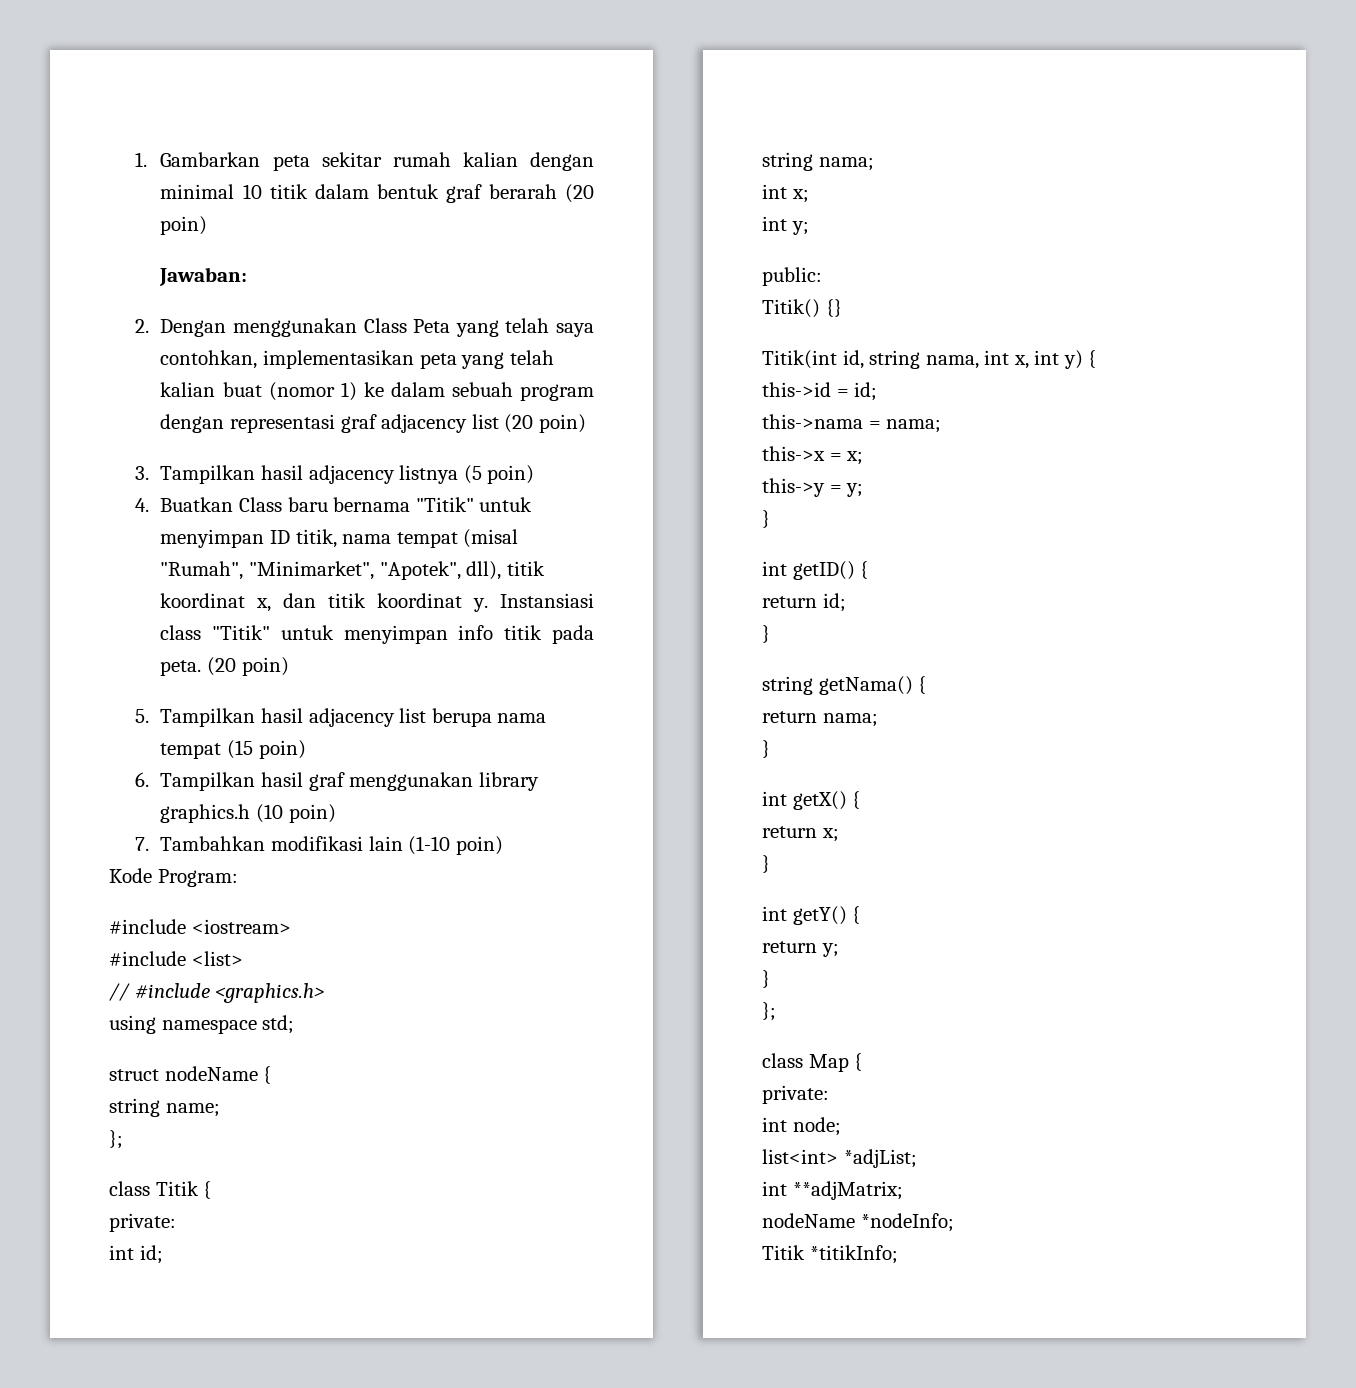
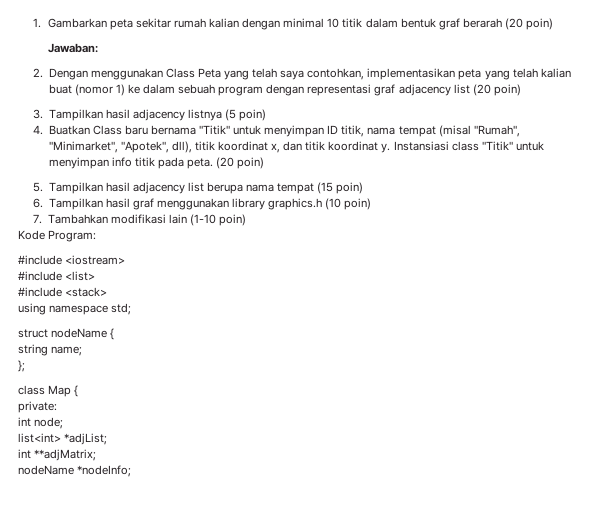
- // #include <graphics.h>
+ #include <stack>
- class Titik {
- private:
- int id;
- string nama;
- int x;
- int y;
- public:
- Titik() {}
- Titik(int id, string nama, int x, int y) {
- this->id = id;
- this->nama = nama;
- this->x = x;
- this->y = y;
- }
- int getID() {
- return id;
- }
- string getNama() {
- return nama;
- }
- int getX() {
- return x;
- }
- int getY() {
- return y;
- }
- };
- Titik *titikInfo;

